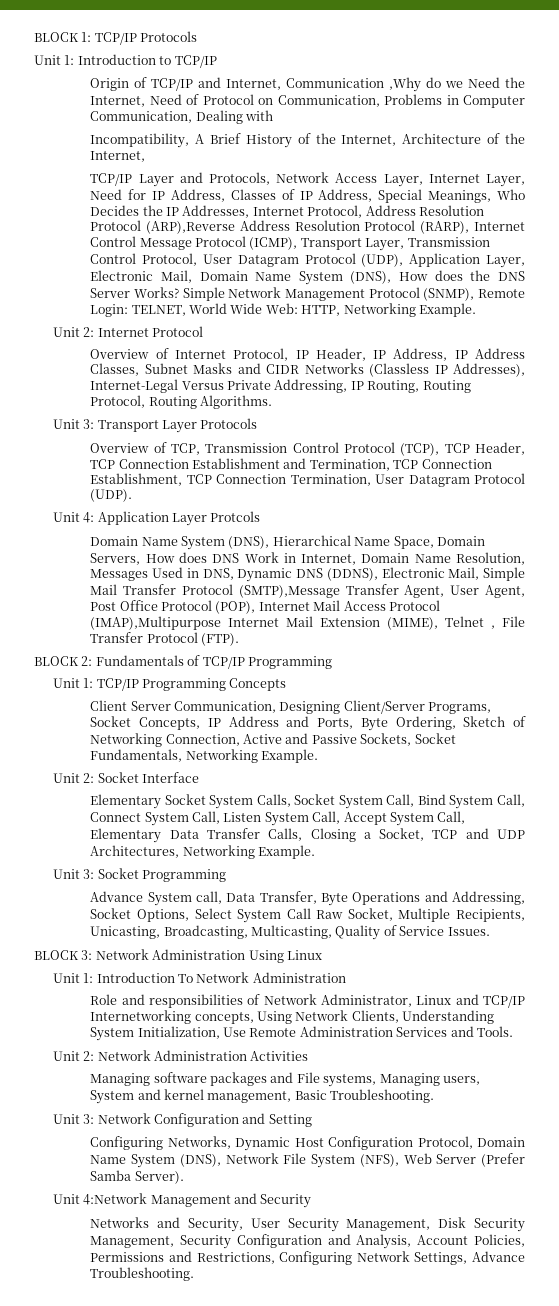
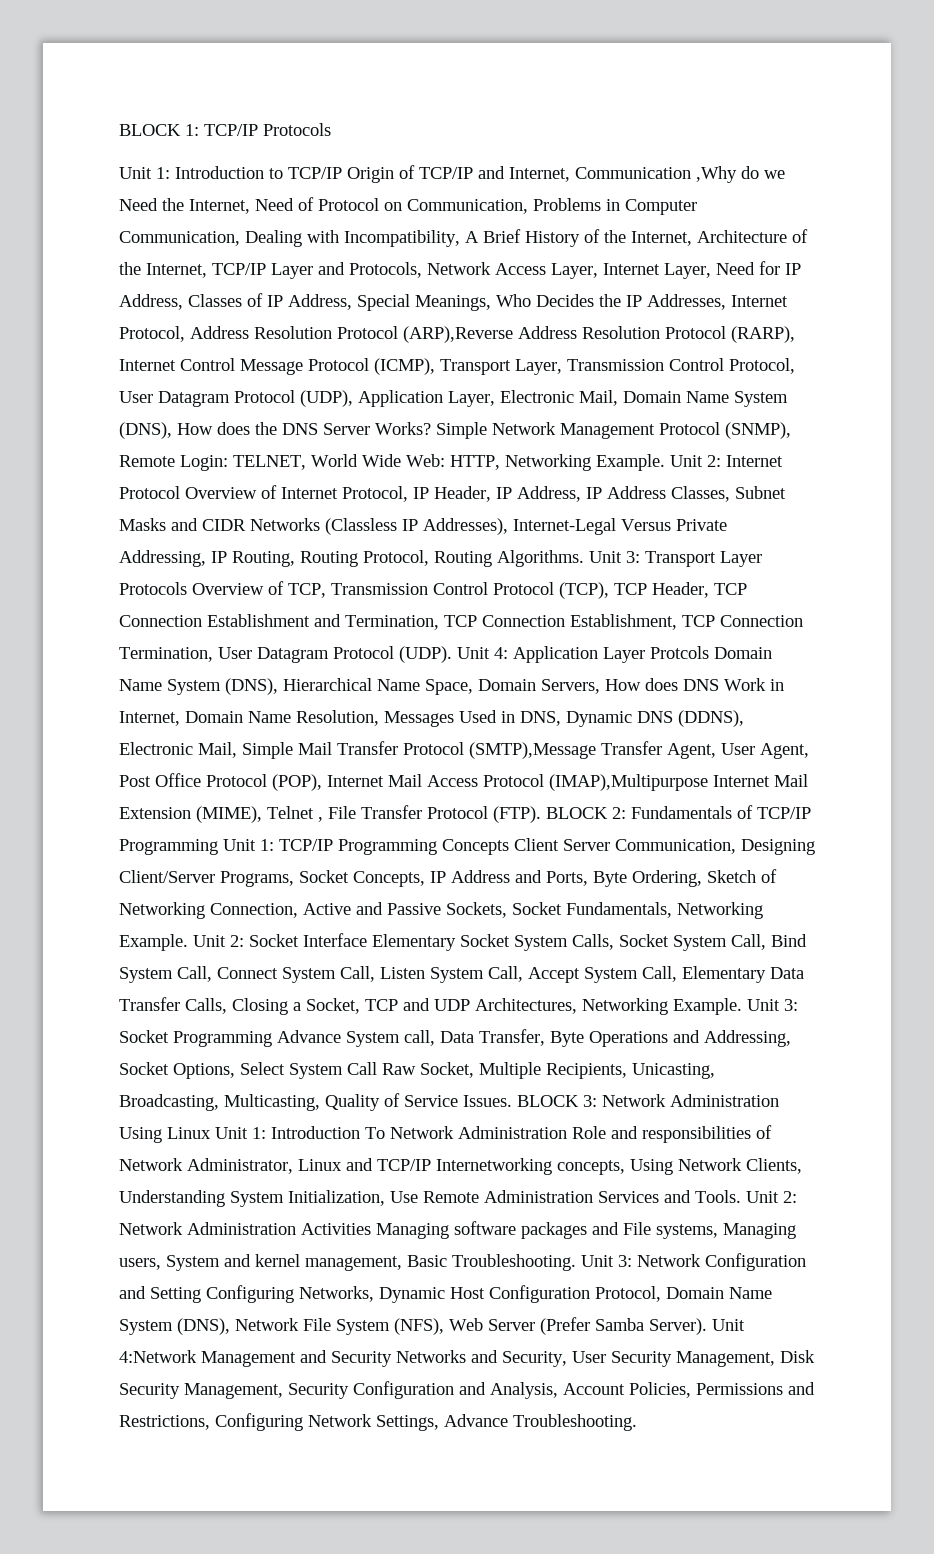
- Introduction to TCP/IP
- Origin of TCP/IP and Internet, Communication ,Why do we Need the Internet, Need of Protocol on Communication, Problems in Computer Communication, Dealing with
- Incompatibility, A Brief History of the Internet, Architecture of the Internet,
- TCP/IP Layer and Protocols, Network Access Layer, Internet Layer, Need for IP Address, Classes of IP Address, Special Meanings, Who Decides the IP Addresses, Internet Protocol, Address Resolution Protocol (ARP),Reverse Address Resolution Protocol (RARP), Internet Control Message Protocol (ICMP), Transport Layer, Transmission Control Protocol, User Datagram Protocol (UDP), Application Layer, Electronic Mail, Domain Name System (DNS), How does the DNS Server Works?
+ Introduction to TCP/IP Origin of TCP/IP and Internet, Communication ,Why do we Need the Internet, Need of Protocol on Communication, Problems in Computer Communication, Dealing with Incompatibility, A Brief History of the Internet, Architecture of the Internet, TCP/IP Layer and Protocols, Network Access Layer, Internet Layer, Need for IP Address, Classes of IP Address, Special Meanings, Who Decides the IP Addresses, Internet Protocol, Address Resolution Protocol (ARP),Reverse Address Resolution Protocol (RARP), Internet Control Message Protocol (ICMP), Transport Layer, Transmission Control Protocol, User Datagram Protocol (UDP), Application Layer, Electronic Mail, Domain Name System (DNS), How does the DNS Server Works?
- HTTP, Networking Example.
- Unit 2:
+ HTTP, Networking Example. Unit 2:
- Internet Protocol
- Overview of Internet Protocol, IP Header, IP Address, IP Address Classes, Subnet Masks and CIDR Networks (Classless IP Addresses), Internet-Legal Versus Private Addressing, IP Routing, Routing Protocol, Routing Algorithms.
- Unit 3:
+ Internet Protocol Overview of Internet Protocol, IP Header, IP Address, IP Address Classes, Subnet Masks and CIDR Networks (Classless IP Addresses), Internet-Legal Versus Private Addressing, IP Routing, Routing Protocol, Routing Algorithms. Unit 3:
- Transport Layer Protocols
- Overview of TCP, Transmission Control Protocol (TCP), TCP Header, TCP Connection Establishment and Termination, TCP Connection Establishment, TCP Connection Termination, User Datagram Protocol (UDP).
- Unit 4:
+ Transport Layer Protocols Overview of TCP, Transmission Control Protocol (TCP), TCP Header, TCP Connection Establishment and Termination, TCP Connection Establishment, TCP Connection Termination, User Datagram Protocol (UDP). Unit 4:
- Application Layer Protcols
- Domain Name System (DNS), Hierarchical Name Space, Domain Servers, How does DNS Work in Internet, Domain Name Resolution, Messages Used in DNS, Dynamic DNS (DDNS), Electronic Mail, Simple Mail Transfer Protocol (SMTP),Message Transfer Agent, User Agent, Post Office Protocol (POP), Internet Mail Access Protocol (IMAP),Multipurpose Internet Mail Extension (MIME), Telnet , File Transfer Protocol (FTP).
- BLOCK 2:
+ Application Layer Protcols Domain Name System (DNS), Hierarchical Name Space, Domain Servers, How does DNS Work in Internet, Domain Name Resolution, Messages Used in DNS, Dynamic DNS (DDNS), Electronic Mail, Simple Mail Transfer Protocol (SMTP),Message Transfer Agent, User Agent, Post Office Protocol (POP), Internet Mail Access Protocol (IMAP),Multipurpose Internet Mail Extension (MIME), Telnet , File Transfer Protocol (FTP). BLOCK 2:
- Fundamentals of TCP/IP Programming
- Unit 1:
+ Fundamentals of TCP/IP Programming Unit 1:
- TCP/IP Programming Concepts
- Client Server Communication, Designing Client/Server Programs, Socket Concepts, IP Address and Ports, Byte Ordering, Sketch of Networking Connection, Active and Passive Sockets, Socket Fundamentals, Networking Example.
- Unit 2:
+ TCP/IP Programming Concepts Client Server Communication, Designing Client/Server Programs, Socket Concepts, IP Address and Ports, Byte Ordering, Sketch of Networking Connection, Active and Passive Sockets, Socket Fundamentals, Networking Example. Unit 2:
- Socket Interface
- Elementary Socket System Calls, Socket System Call, Bind System Call, Connect System Call, Listen System Call, Accept System Call, Elementary Data Transfer Calls, Closing a Socket, TCP and UDP Architectures, Networking Example.
- Unit 3:
+ Socket Interface Elementary Socket System Calls, Socket System Call, Bind System Call, Connect System Call, Listen System Call, Accept System Call, Elementary Data Transfer Calls, Closing a Socket, TCP and UDP Architectures, Networking Example. Unit 3:
- Socket Programming
- Advance System call, Data Transfer, Byte Operations and Addressing, Socket Options, Select System Call Raw Socket, Multiple Recipients, Unicasting, Broadcasting, Multicasting, Quality of Service Issues.
- BLOCK 3:
+ Socket Programming Advance System call, Data Transfer, Byte Operations and Addressing, Socket Options, Select System Call Raw Socket, Multiple Recipients, Unicasting, Broadcasting, Multicasting, Quality of Service Issues. BLOCK 3:
- Network Administration Using Linux
- Unit 1:
+ Network Administration Using Linux Unit 1:
- Introduction To Network Administration
- Role and responsibilities of Network Administrator, Linux and TCP/IP Internetworking concepts, Using Network Clients, Understanding System Initialization, Use Remote Administration Services and Tools.
- Unit 2:
+ Introduction To Network Administration Role and responsibilities of Network Administrator, Linux and TCP/IP Internetworking concepts, Using Network Clients, Understanding System Initialization, Use Remote Administration Services and Tools. Unit 2:
- Network Administration Activities
- Managing software packages and File systems, Managing users, System and kernel management, Basic Troubleshooting.
- Unit 3:
+ Network Administration Activities Managing software packages and File systems, Managing users, System and kernel management, Basic Troubleshooting. Unit 3:
- Network Configuration and Setting
- Configuring Networks, Dynamic Host Configuration Protocol, Domain Name System (DNS), Network File System (NFS), Web Server (Prefer Samba Server).
- Unit 4:Network Management and Security
- Networks and Security, User Security Management, Disk Security Management, Security Configuration and Analysis, Account Policies, Permissions and Restrictions, Configuring Network Settings, Advance Troubleshooting.
+ Network Configuration and Setting Configuring Networks, Dynamic Host Configuration Protocol, Domain Name System (DNS), Network File System (NFS), Web Server (Prefer Samba Server). Unit 4:Network Management and Security Networks and Security, User Security Management, Disk Security Management, Security Configuration and Analysis, Account Policies, Permissions and Restrictions, Configuring Network Settings, Advance Troubleshooting.

